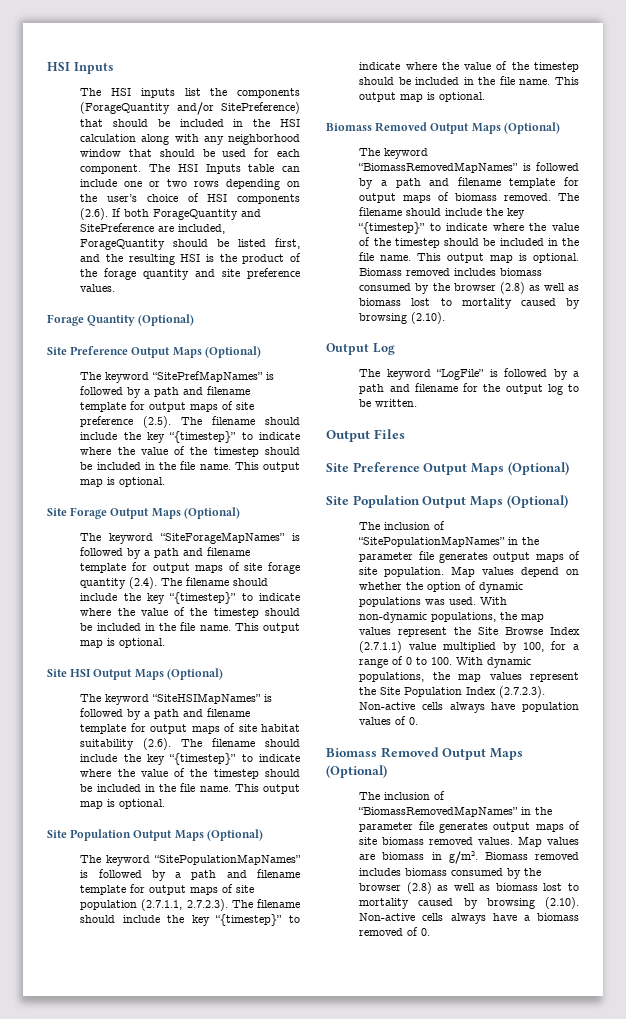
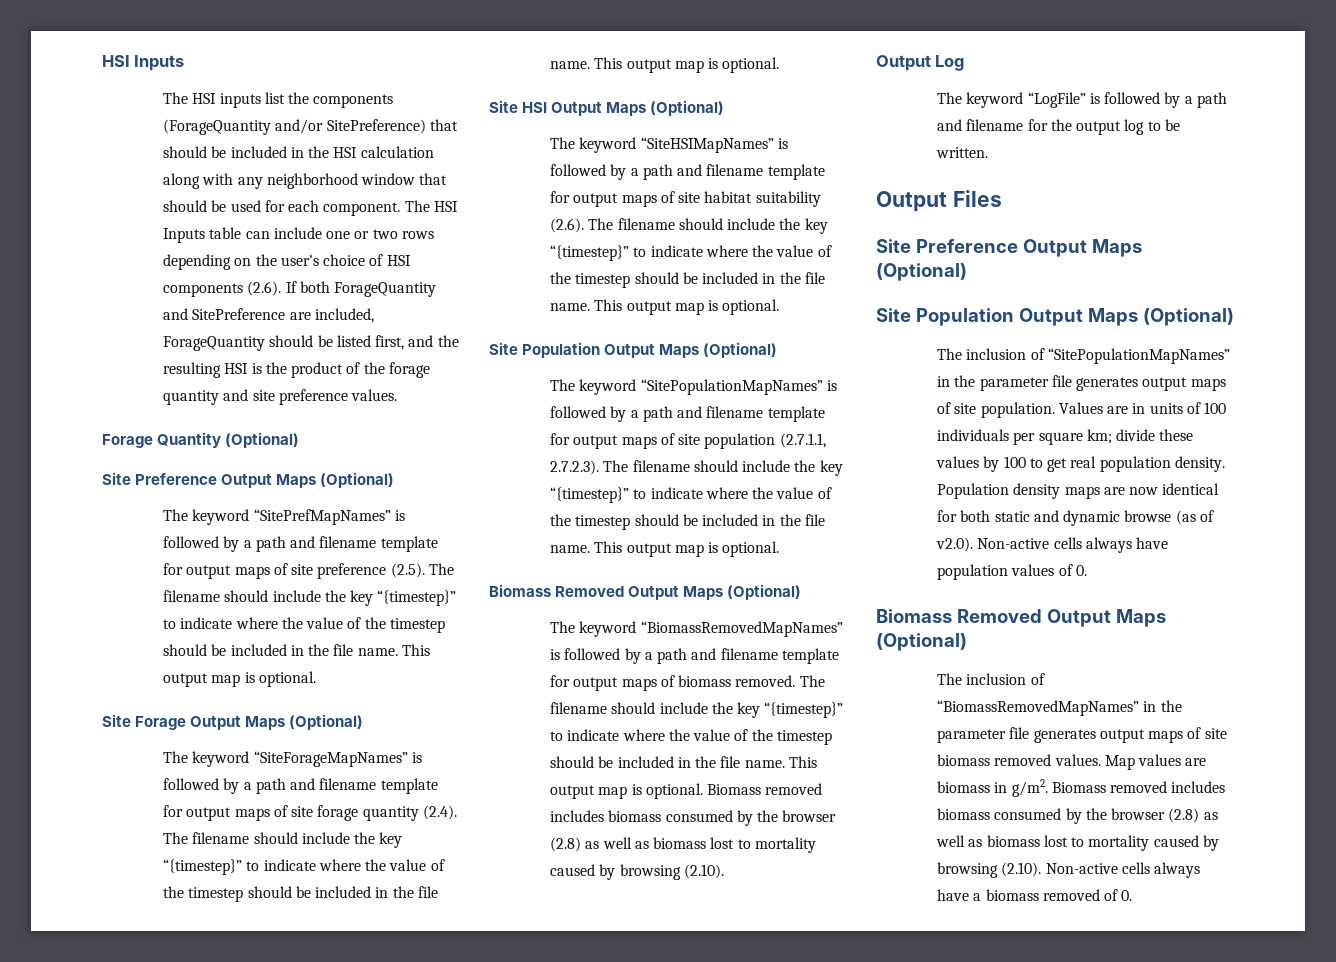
- Map values depend on whether the option of dynamic populations was used. With non-dynamic populations, the map values represent the Site Browse Index (2.7.1.1) value multiplied by 100, for a range of 0 to 100. With dynamic populations, the map values represent the Site Population Index (2.7.2.3). Non-active cells always have population values of 0.
+ Values are in units of 100 individuals per square km; divide these values by 100 to get real population density. Population density maps are now identical for both static and dynamic browse (as of v2.0). Non-active cells always have population values of 0.

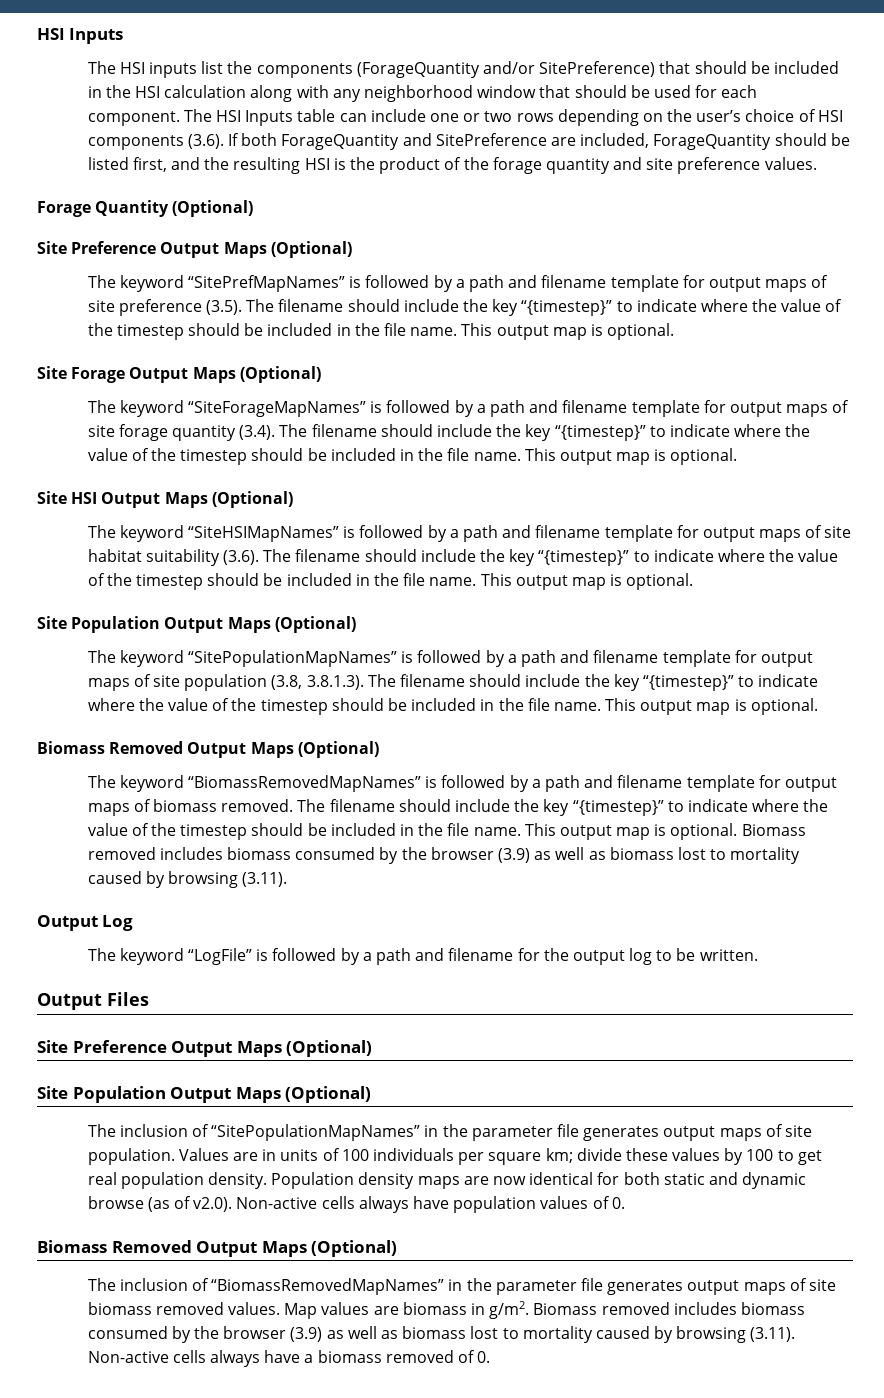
- The HSI Inputs table can include one or two rows depending on the user’s choice of HSI components (2.6). If both ForageQuantity and SitePreference are included, ForageQuantity should be listed first, and the resulting HSI is the product of the forage quantity and site preference values.
+ The HSI Inputs table can include one or two rows depending on the user’s choice of HSI components (3.6). If both ForageQuantity and SitePreference are included, ForageQuantity should be listed first, and the resulting HSI is the product of the forage quantity and site preference values.
- The keyword “SitePrefMapNames” is followed by a path and filename template for output maps of site preference (2.5). The filename should include the key “{timestep}” to indicate where the value of the timestep should be included in the file name.
+ The keyword “SitePrefMapNames” is followed by a path and filename template for output maps of site preference (3.5). The filename should include the key “{timestep}” to indicate where the value of the timestep should be included in the file name.
- The keyword “SiteForageMapNames” is followed by a path and filename template for output maps of site forage quantity (2.4). The filename should include the key “{timestep}” to indicate where the value of the timestep should be included in the file name.
+ The keyword “SiteForageMapNames” is followed by a path and filename template for output maps of site forage quantity (3.4). The filename should include the key “{timestep}” to indicate where the value of the timestep should be included in the file name.
- The keyword “SiteHSIMapNames” is followed by a path and filename template for output maps of site habitat suitability (2.6). The filename should include the key “{timestep}” to indicate where the value of the timestep should be included in the file name.
+ The keyword “SiteHSIMapNames” is followed by a path and filename template for output maps of site habitat suitability (3.6). The filename should include the key “{timestep}” to indicate where the value of the timestep should be included in the file name.
- The keyword “SitePopulationMapNames” is followed by a path and filename template for output maps of site population (2.7.1.1, 2.7.2.3). The filename should include the key “{timestep}” to indicate where the value of the timestep should be included in the file name.
+ The keyword “SitePopulationMapNames” is followed by a path and filename template for output maps of site population (3.8, 3.8.1.3). The filename should include the key “{timestep}” to indicate where the value of the timestep should be included in the file name.
- This output map is optional. Biomass removed includes biomass consumed by the browser (2.8) as well as biomass lost to mortality caused by browsing (2.10).
+ This output map is optional. Biomass removed includes biomass consumed by the browser (3.9) as well as biomass lost to mortality caused by browsing (3.11).
- Biomass removed includes biomass consumed by the browser (2.8) as well as biomass lost to mortality caused by browsing (2.10). Non-active cells always have a biomass removed of 0.
+ Biomass removed includes biomass consumed by the browser (3.9) as well as biomass lost to mortality caused by browsing (3.11). Non-active cells always have a biomass removed of 0.

